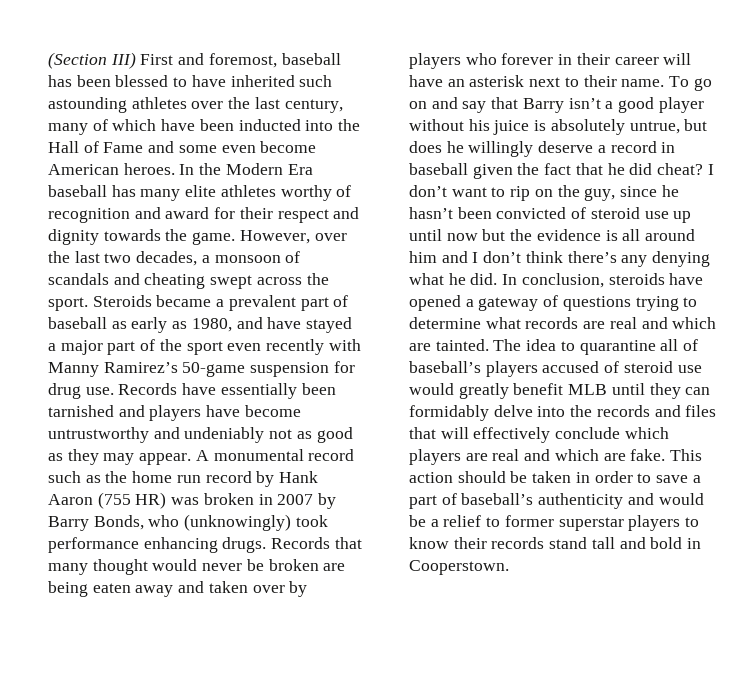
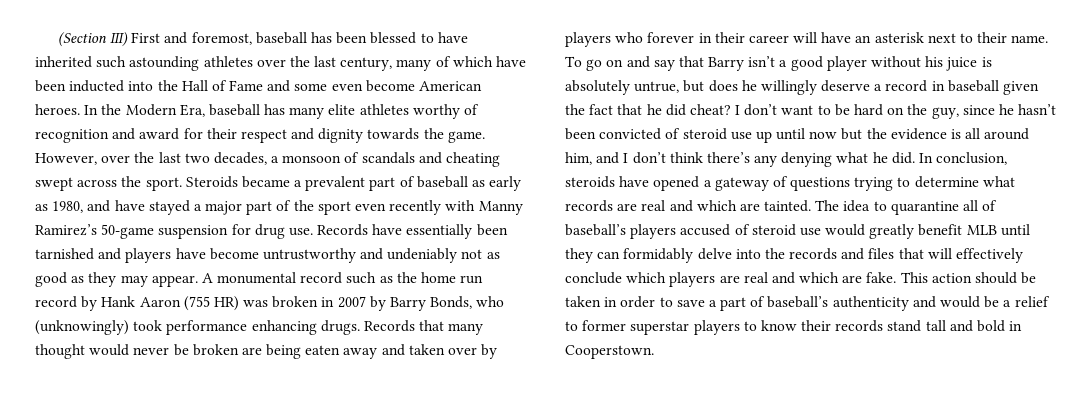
- In the Modern Era baseball has many elite athletes worthy of recognition and award for their respect and dignity towards the game.
+ In the Modern Era, baseball has many elite athletes worthy of recognition and award for their respect and dignity towards the game.
- I don’t want to rip on the guy, since he hasn’t been convicted of steroid use up until now but the evidence is all around him and I don’t think there’s any denying what he did.
+ I don’t want to be hard on the guy, since he hasn’t been convicted of steroid use up until now but the evidence is all around him, and I don’t think there’s any denying what he did.

